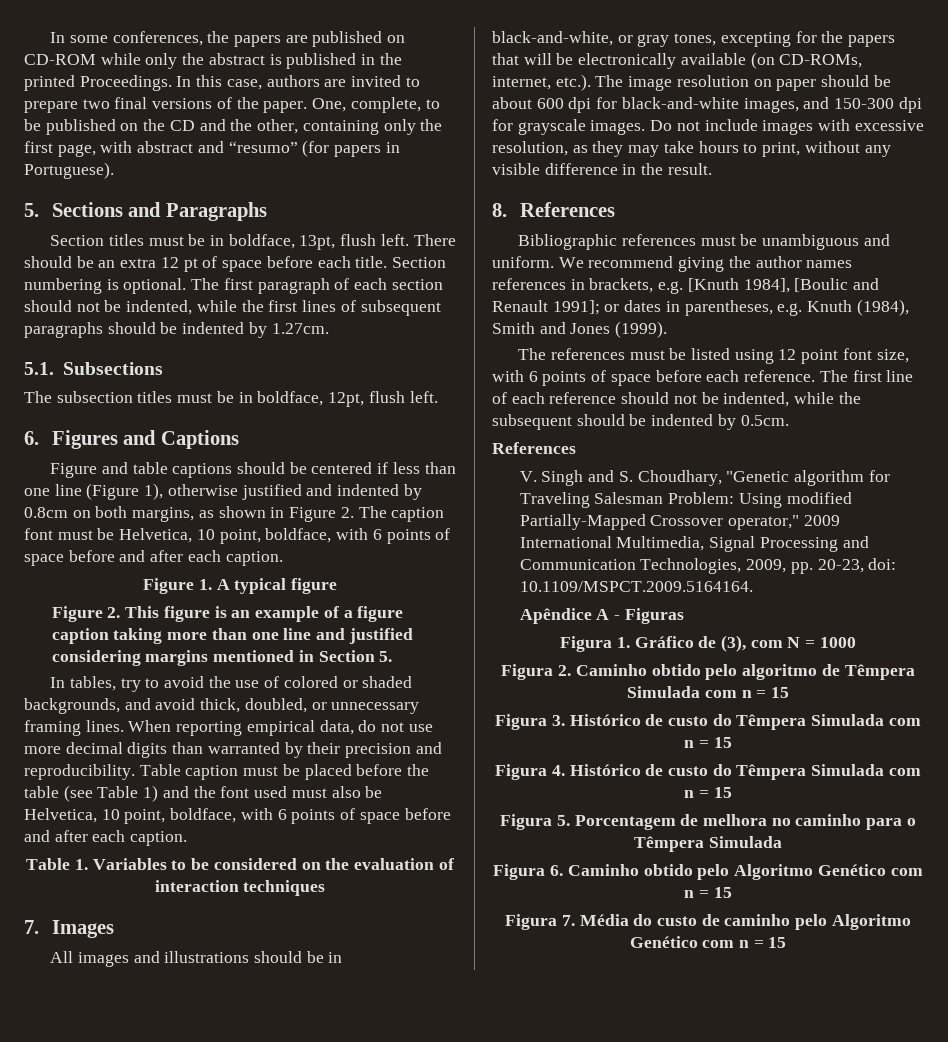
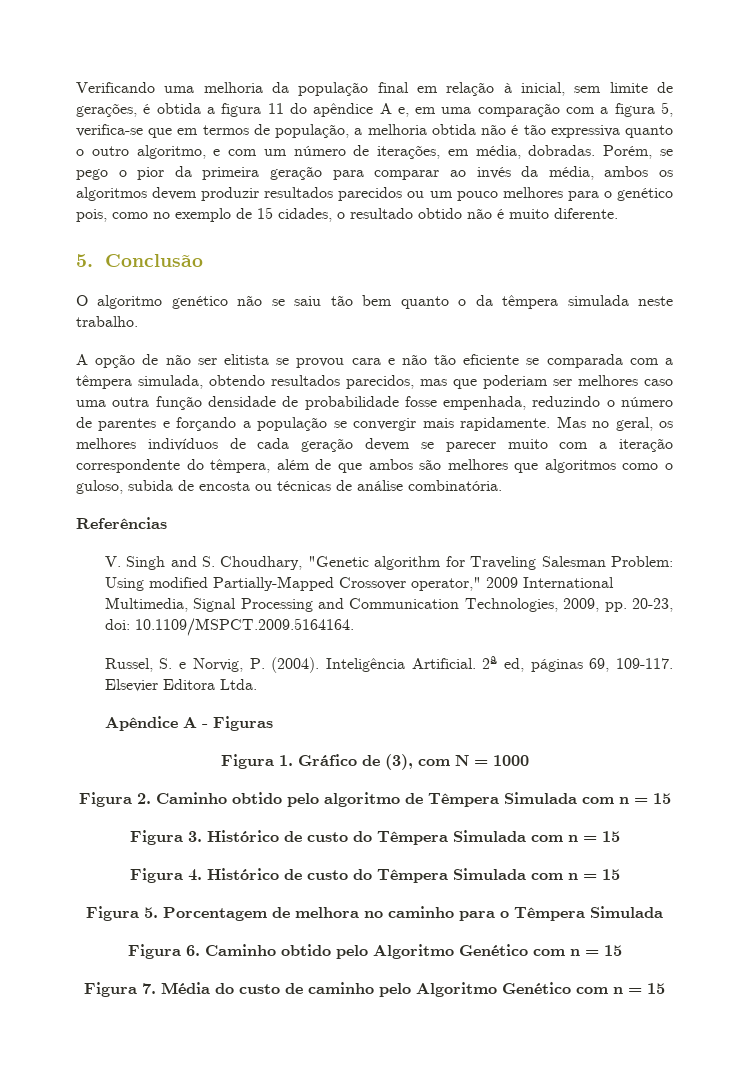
- In some conferences, the papers are published on CD-ROM while only the abstract is published in the printed Proceedings. In this case, authors are invited to prepare two final versions of the paper. One, complete, to be published on the CD and the other, containing only the first page, with abstract and “resumo” (for papers in Portuguese).
- 5. Sections and Paragraphs
- Section titles must be in boldface, 13pt, flush left. There should be an extra 12 pt of space before each title. Section numbering is optional. The first paragraph of each section should not be indented, while the first lines of subsequent paragraphs should be indented by 1.27cm.
- 5.1. Subsections
- The subsection titles must be in boldface, 12pt, flush left.
- 6. Figures and Captions
- Figure and table captions should be centered if less than one line (Figure 1), otherwise justified and indented by 0.8cm on both margins, as shown in Figure 2. The caption font must be Helvetica, 10 point, boldface, with 6 points of space before and after each caption.
- Figure 1. A typical figure
- Figure 2. This figure is an example of a figure caption taking more than one line and justified considering margins mentioned in Section 5.
- In tables, try to avoid the use of colored or shaded backgrounds, and avoid thick, doubled, or unnecessary framing lines. When reporting empirical data, do not use more decimal digits than warranted by their precision and reproducibility. Table caption must be placed before the table (see Table 1) and the font used must also be Helvetica, 10 point, boldface, with 6 points of space before and after each caption.
- Table 1. Variables to be considered on the evaluation of interaction techniques
- 7. Images
- All images and illustrations should be in black-and-white, or gray tones, excepting for the papers that will be electronically available (on CD-ROMs, internet, etc.). The image resolution on paper should be about 600 dpi for black-and-white images, and 150-300 dpi for grayscale images. Do not include images with excessive resolution, as they may take hours to print, without any visible difference in the result.
- 8. References
- Bibliographic references must be unambiguous and uniform. We recommend giving the author names references in brackets, e.g. [Knuth 1984], [Boulic and Renault 1991]; or dates in parentheses, e.g. Knuth (1984), Smith and Jones (1999).
- The references must be listed using 12 point font size, with 6 points of space before each reference. The first line of each reference should not be indented, while the subsequent should be indented by 0.5cm.
- References
+ Verificando uma melhoria da população final em relação à inicial, sem limite de gerações, é obtida a figura 11 do apêndice A e, em uma comparação com a figura 5, verifica-se que em termos de população, a melhoria obtida não é tão expressiva quanto o outro algoritmo, e com um número de iterações, em média, dobradas. Porém, se pego o pior da primeira geração para comparar ao invés da média, ambos os algoritmos devem produzir resultados parecidos ou um pouco melhores para o genético pois, como no exemplo de 15 cidades, o resultado obtido não é muito diferente.
+ 5. Conclusão
+ O algoritmo genético não se saiu tão bem quanto o da têmpera simulada neste trabalho.
+ A opção de não ser elitista se provou cara e não tão eficiente se comparada com a têmpera simulada, obtendo resultados parecidos, mas que poderiam ser melhores caso uma outra função densidade de probabilidade fosse empenhada, reduzindo o número de parentes e forçando a população se convergir mais rapidamente. Mas no geral, os melhores indivíduos de cada geração devem se parecer muito com a iteração correspondente do têmpera, além de que ambos são melhores que algoritmos como o guloso, subida de encosta ou técnicas de análise combinatória.
+ Referências
+ Russel, S. e Norvig, P. (2004). Inteligência Artificial. 2ª ed, páginas 69, 109-117. Elsevier Editora Ltda.

